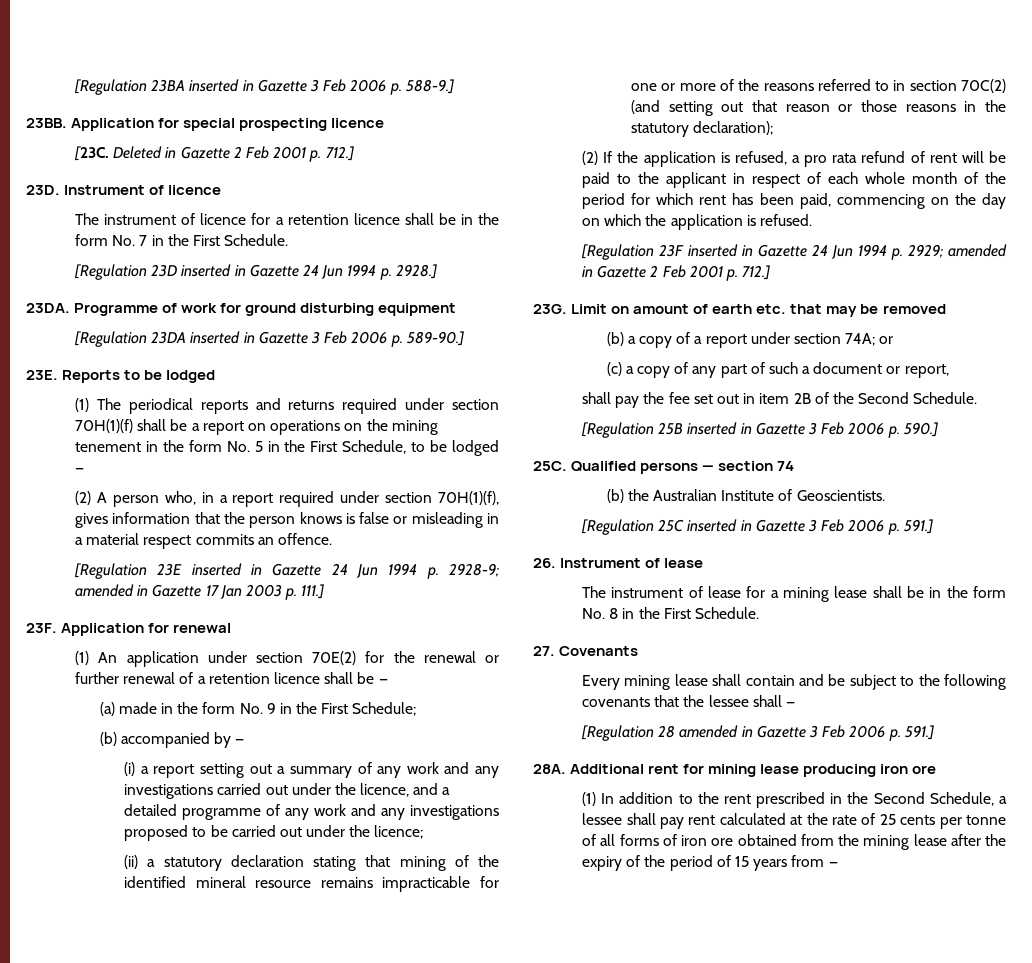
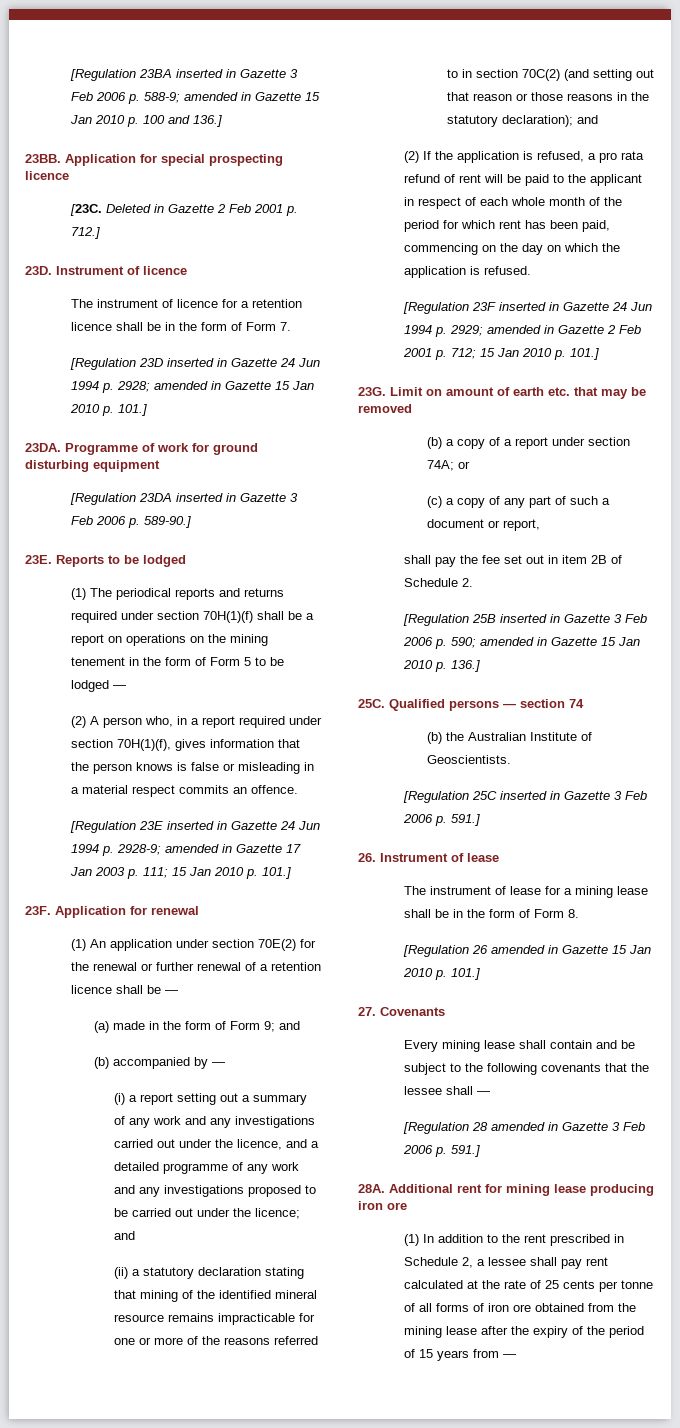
- [Regulation 23BA inserted in Gazette 3 Feb 2006 p. 588-9.]
+ [Regulation 23BA inserted in Gazette 3 Feb 2006 p. 588-9; amended in Gazette 15 Jan 2010 p. 100 and 136.]
- The instrument of licence for a retention licence shall be in the form No. 7 in the First Schedule.
+ The instrument of licence for a retention licence shall be in the form of Form 7.
- [Regulation 23D inserted in Gazette 24 Jun 1994 p. 2928.]
+ [Regulation 23D inserted in Gazette 24 Jun 1994 p. 2928; amended in Gazette 15 Jan 2010 p. 101.]
- (1) The periodical reports and returns required under section 70H(1)(f) shall be a report on operations on the mining tenement in the form No. 5 in the First Schedule, to be lodged —
+ (1) The periodical reports and returns required under section 70H(1)(f) shall be a report on operations on the mining tenement in the form of Form 5 to be lodged —
- [Regulation 23E inserted in Gazette 24 Jun 1994 p. 2928-9; amended in Gazette 17 Jan 2003 p. 111.]
+ [Regulation 23E inserted in Gazette 24 Jun 1994 p. 2928-9; amended in Gazette 17 Jan 2003 p. 111; 15 Jan 2010 p. 101.]
- (a) made in the form No. 9 in the First Schedule;
+ (a) made in the form of Form 9; and
- (i) a report setting out a summary of any work and any investigations carried out under the licence, and a detailed programme of any work and any investigations proposed to be carried out under the licence;
+ (i) a report setting out a summary of any work and any investigations carried out under the licence, and a detailed programme of any work and any investigations proposed to be carried out under the licence; and
- (ii) a statutory declaration stating that mining of the identified mineral resource remains impracticable for one or more of the reasons referred to in section 70C(2) (and setting out that reason or those reasons in the statutory declaration);
+ (ii) a statutory declaration stating that mining of the identified mineral resource remains impracticable for one or more of the reasons referred to in section 70C(2) (and setting out that reason or those reasons in the statutory declaration); and
- [Regulation 23F inserted in Gazette 24 Jun 1994 p. 2929; amended in Gazette 2 Feb 2001 p. 712.]
+ [Regulation 23F inserted in Gazette 24 Jun 1994 p. 2929; amended in Gazette 2 Feb 2001 p. 712; 15 Jan 2010 p. 101.]
- shall pay the fee set out in item 2B of the Second Schedule.
+ shall pay the fee set out in item 2B of Schedule 2.
- [Regulation 25B inserted in Gazette 3 Feb 2006 p. 590.]
+ [Regulation 25B inserted in Gazette 3 Feb 2006 p. 590; amended in Gazette 15 Jan 2010 p. 136.]
- The instrument of lease for a mining lease shall be in the form No. 8 in the First Schedule.
+ The instrument of lease for a mining lease shall be in the form of Form 8.
+ [Regulation 26 amended in Gazette 15 Jan 2010 p. 101.]
- (1) In addition to the rent prescribed in the Second Schedule, a lessee shall pay rent calculated at the rate of 25 cents per tonne of all forms of iron ore obtained from the mining lease after the expiry of the period of 15 years from —
+ (1) In addition to the rent prescribed in Schedule 2, a lessee shall pay rent calculated at the rate of 25 cents per tonne of all forms of iron ore obtained from the mining lease after the expiry of the period of 15 years from —

